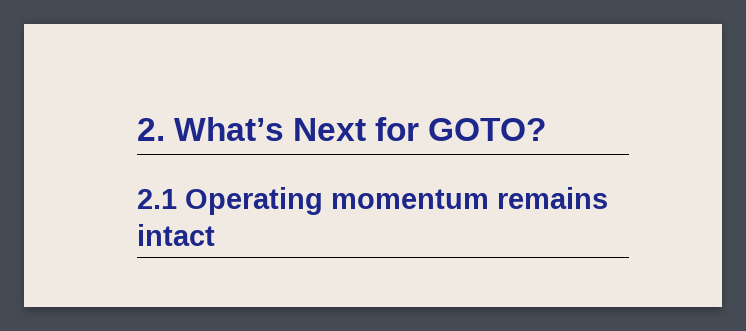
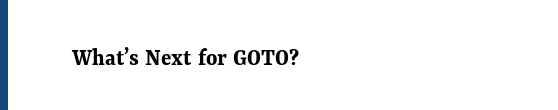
- 2. What’s Next for GOTO?
+ What’s Next for GOTO?
- 2.1 Operating momentum remains intact

